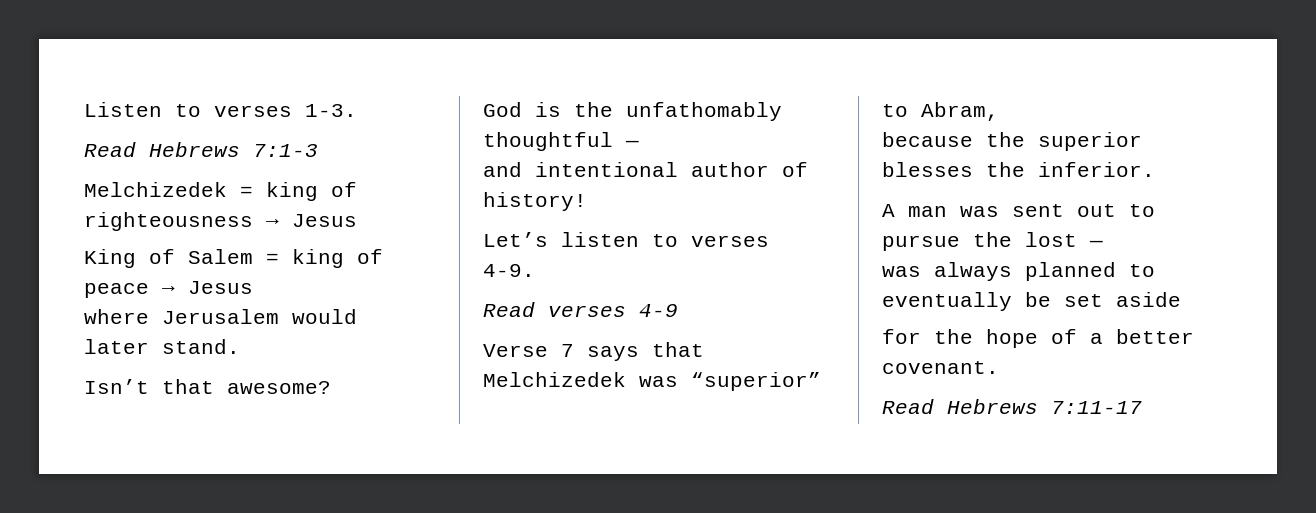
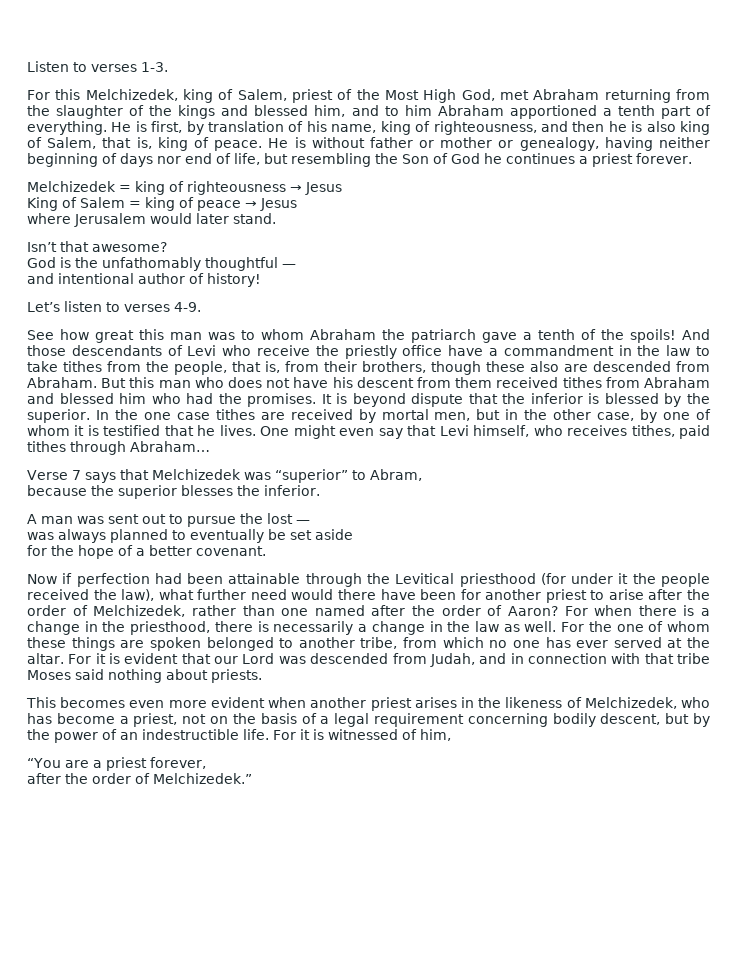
- Read Hebrews 7:1-3
+ For this Melchizedek, king of Salem, priest of the Most High God, met Abraham returning from the slaughter of the kings and blessed him, and to him Abraham apportioned a tenth part of everything. He is first, by translation of his name, king of righteousness, and then he is also king of Salem, that is, king of peace. He is without father or mother or genealogy, having neither beginning of days nor end of life, but resembling the Son of God he continues a priest forever.
- Read verses 4-9
+ See how great this man was to whom Abraham the patriarch gave a tenth of the spoils! And those descendants of Levi who receive the priestly office have a commandment in the law to take tithes from the people, that is, from their brothers, though these also are descended from Abraham. But this man who does not have his descent from them received tithes from Abraham and blessed him who had the promises. It is beyond dispute that the inferior is blessed by the superior. In the one case tithes are received by mortal men, but in the other case, by one of whom it is testified that he lives. One might even say that Levi himself, who receives tithes, paid tithes through Abraham…
- Read Hebrews 7:11-17
+ Now if perfection had been attainable through the Levitical priesthood (for under it the people received the law), what further need would there have been for another priest to arise after the order of Melchizedek, rather than one named after the order of Aaron? For when there is a change in the priesthood, there is necessarily a change in the law as well. For the one of whom these things are spoken belonged to another tribe, from which no one has ever served at the altar. For it is evident that our Lord was descended from Judah, and in connection with that tribe Moses said nothing about priests.
+ This becomes even more evident when another priest arises in the likeness of Melchizedek, who has become a priest, not on the basis of a legal requirement concerning bodily descent, but by the power of an indestructible life. For it is witnessed of him,
+ “You are a priest forever,
+ after the order of Melchizedek.”

